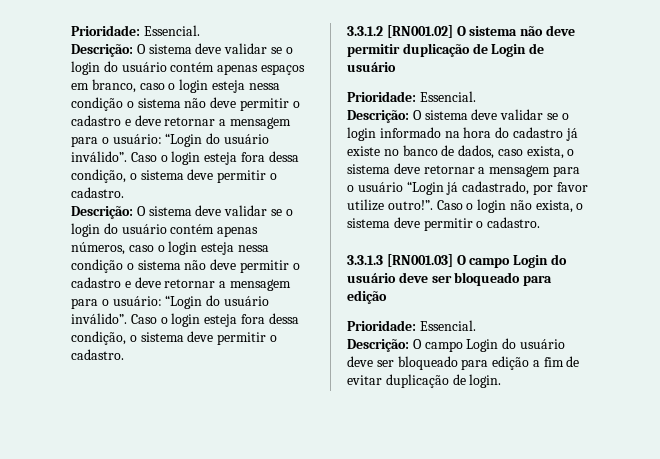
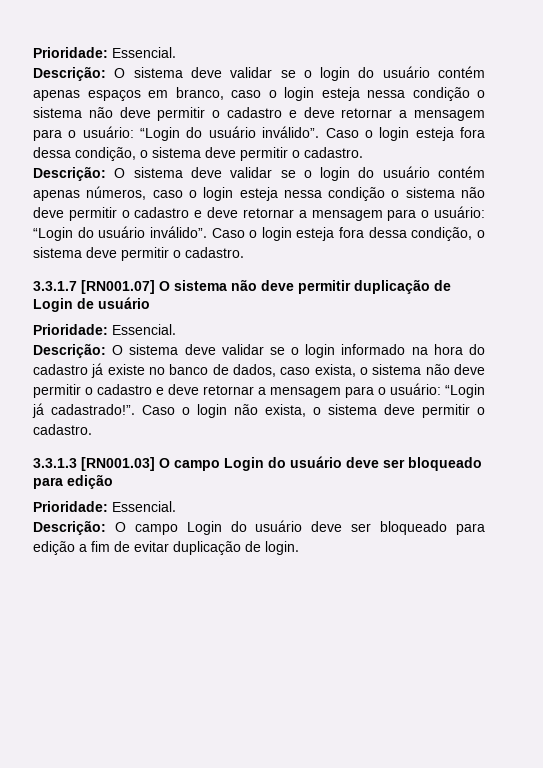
- 3.3.1.2 [RN001.02] O sistema não deve permitir duplicação de Login de usuário
+ 3.3.1.7 [RN001.07] O sistema não deve permitir duplicação de Login de usuário
- Descrição: O sistema deve validar se o login informado na hora do cadastro já existe no banco de dados, caso exista, o sistema deve retornar a mensagem para o usuário “Login já cadastrado, por favor utilize outro!”.
+ Descrição: O sistema deve validar se o login informado na hora do cadastro já existe no banco de dados, caso exista, o sistema não deve permitir o cadastro e deve retornar a mensagem para o usuário: “Login já cadastrado!”.

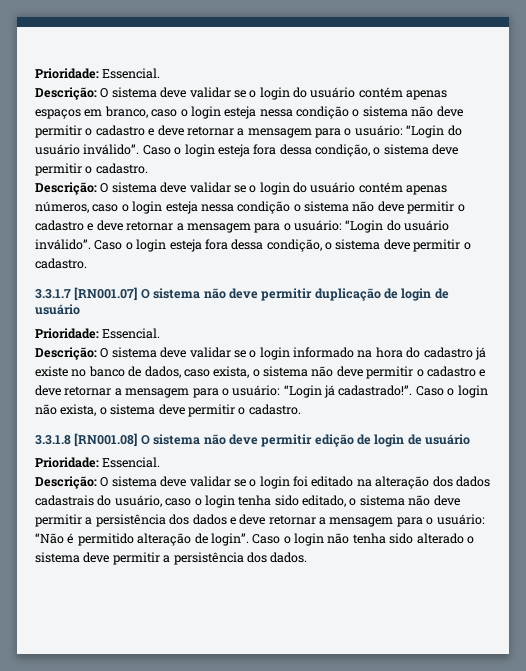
- 3.3.1.7 [RN001.07] O sistema não deve permitir duplicação de Login de usuário
+ 3.3.1.7 [RN001.07] O sistema não deve permitir duplicação de login de usuário
- 3.3.1.3 [RN001.03] O campo Login do usuário deve ser bloqueado para edição
+ 3.3.1.8 [RN001.08] O sistema não deve permitir edição de login de usuário
  Prioridade: Essencial.
- Descrição: O campo Login do usuário deve ser bloqueado para edição a fim de evitar duplicação de login.
+ Descrição: O sistema deve validar se o login foi editado na alteração dos dados cadastrais do usuário, caso o login tenha sido editado, o sistema não deve permitir a persistência dos dados e deve retornar a mensagem para o usuário: “Não é permitido alteração de login”. Caso o login não tenha sido alterado o sistema deve permitir a persistência dos dados.

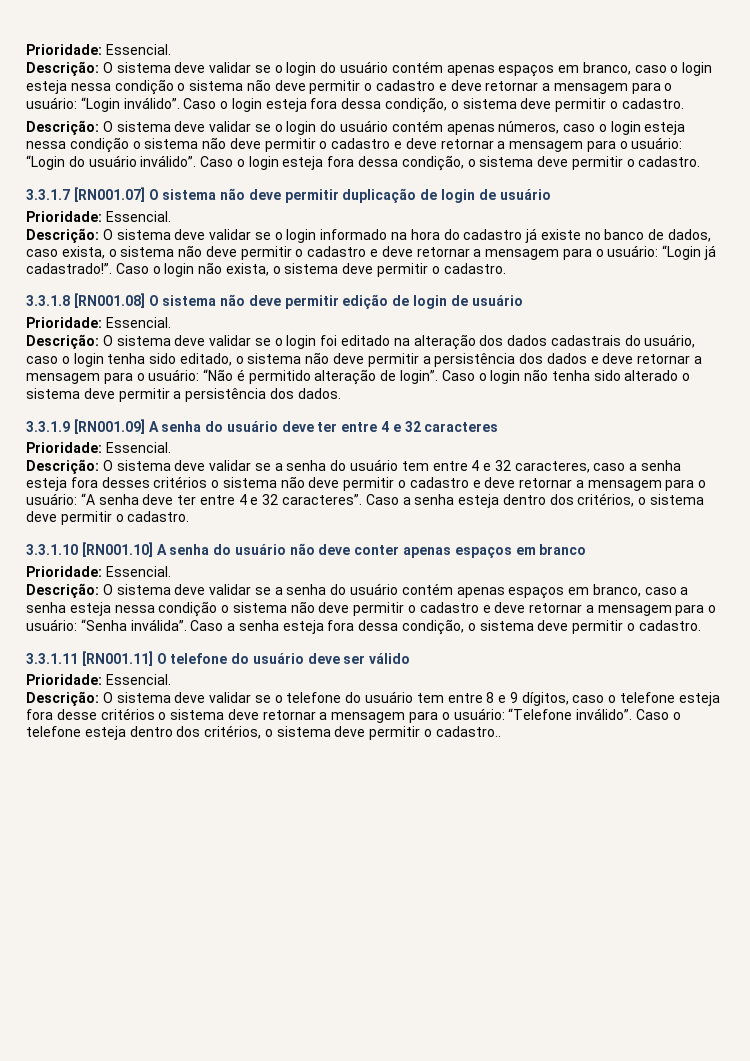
- Descrição: O sistema deve validar se o login do usuário contém apenas espaços em branco, caso o login esteja nessa condição o sistema não deve permitir o cadastro e deve retornar a mensagem para o usuário: “Login do usuário inválido”.
+ Descrição: O sistema deve validar se o login do usuário contém apenas espaços em branco, caso o login esteja nessa condição o sistema não deve permitir o cadastro e deve retornar a mensagem para o usuário: “Login inválido”.
+ 3.3.1.9 [RN001.09] A senha do usuário deve ter entre 4 e 32 caracteres
+ Prioridade: Essencial.
+ Descrição: O sistema deve validar se a senha do usuário tem entre 4 e 32 caracteres, caso a senha esteja fora desses critérios o sistema não deve permitir o cadastro e deve retornar a mensagem para o usuário: “A senha deve ter entre 4 e 32 caracteres”. Caso a senha esteja dentro dos critérios, o sistema deve permitir o cadastro.
+ 3.3.1.10 [RN001.10] A senha do usuário não deve conter apenas espaços em branco
+ Prioridade: Essencial.
+ Descrição: O sistema deve validar se a senha do usuário contém apenas espaços em branco, caso a senha esteja nessa condição o sistema não deve permitir o cadastro e deve retornar a mensagem para o usuário: “Senha inválida”. Caso a senha esteja fora dessa condição, o sistema deve permitir o cadastro.
+ 3.3.1.11 [RN001.11] O telefone do usuário deve ser válido
+ Prioridade: Essencial.
+ Descrição: O sistema deve validar se o telefone do usuário tem entre 8 e 9 dígitos, caso o telefone esteja fora desse critérios o sistema deve retornar a mensagem para o usuário: “Telefone inválido”. Caso o telefone esteja dentro dos critérios, o sistema deve permitir o cadastro..

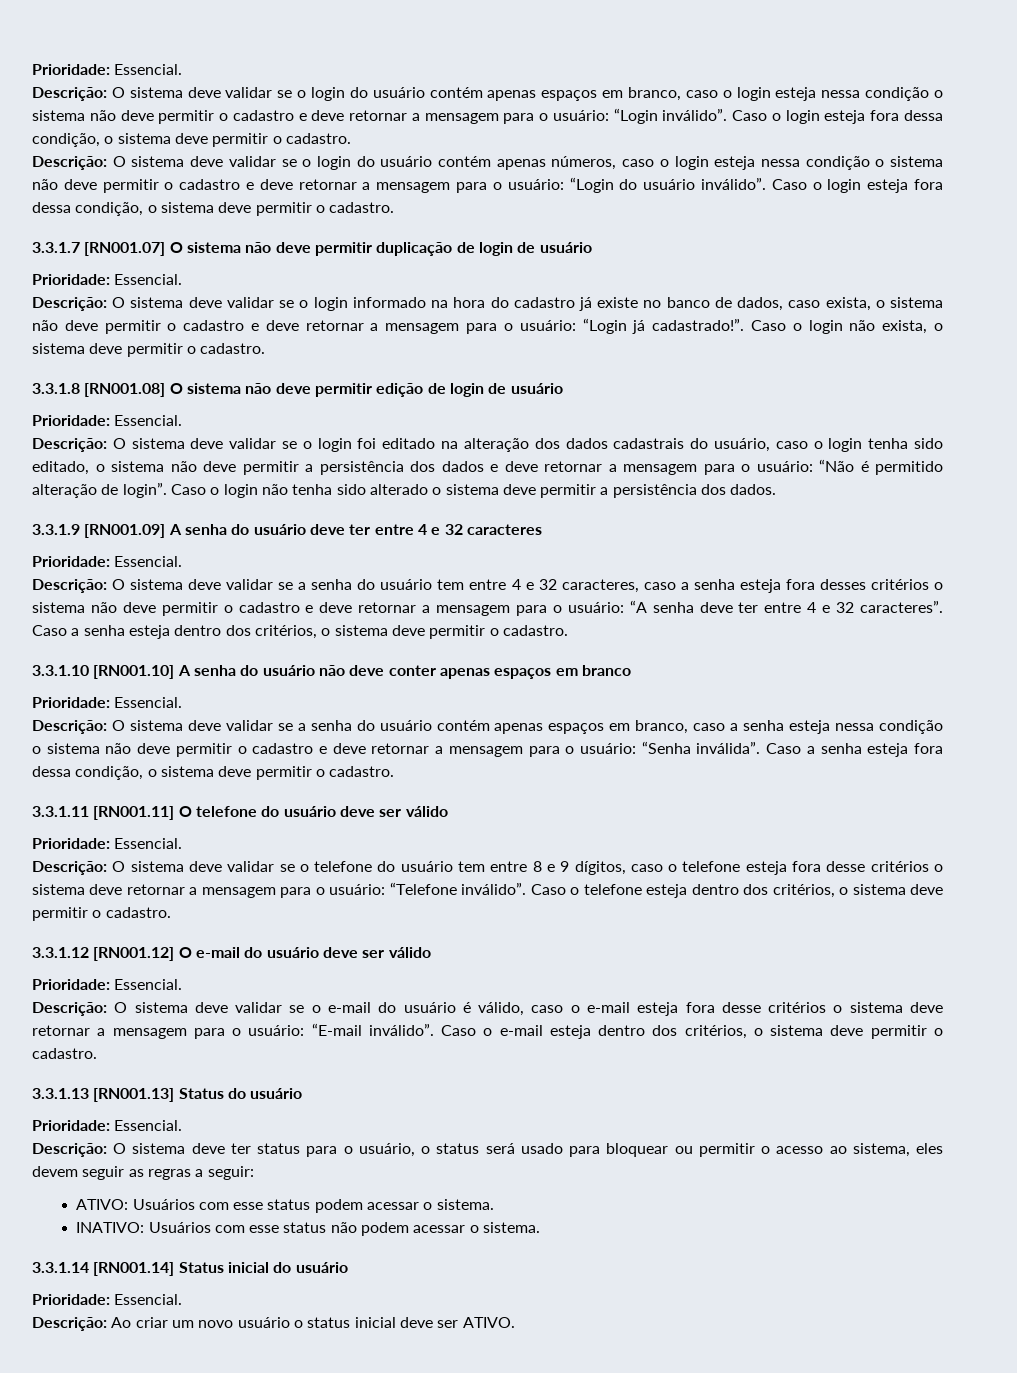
- Caso o telefone esteja dentro dos critérios, o sistema deve permitir o cadastro..
+ Caso o telefone esteja dentro dos critérios, o sistema deve permitir o cadastro.
+ 3.3.1.12 [RN001.12] O e-mail do usuário deve ser válido
+ Prioridade: Essencial.
+ Descrição: O sistema deve validar se o e-mail do usuário é válido, caso o e-mail esteja fora desse critérios o sistema deve retornar a mensagem para o usuário: “E-mail inválido”. Caso o e-mail esteja dentro dos critérios, o sistema deve permitir o cadastro.
+ 3.3.1.13 [RN001.13] Status do usuário
+ Prioridade: Essencial.
+ Descrição: O sistema deve ter status para o usuário, o status será usado para bloquear ou permitir o acesso ao sistema, eles devem seguir as regras a seguir:
+ ATIVO: Usuários com esse status podem acessar o sistema.
+ INATIVO: Usuários com esse status não podem acessar o sistema.
+ 3.3.1.14 [RN001.14] Status inicial do usuário
+ Prioridade: Essencial.
+ Descrição: Ao criar um novo usuário o status inicial deve ser ATIVO.

